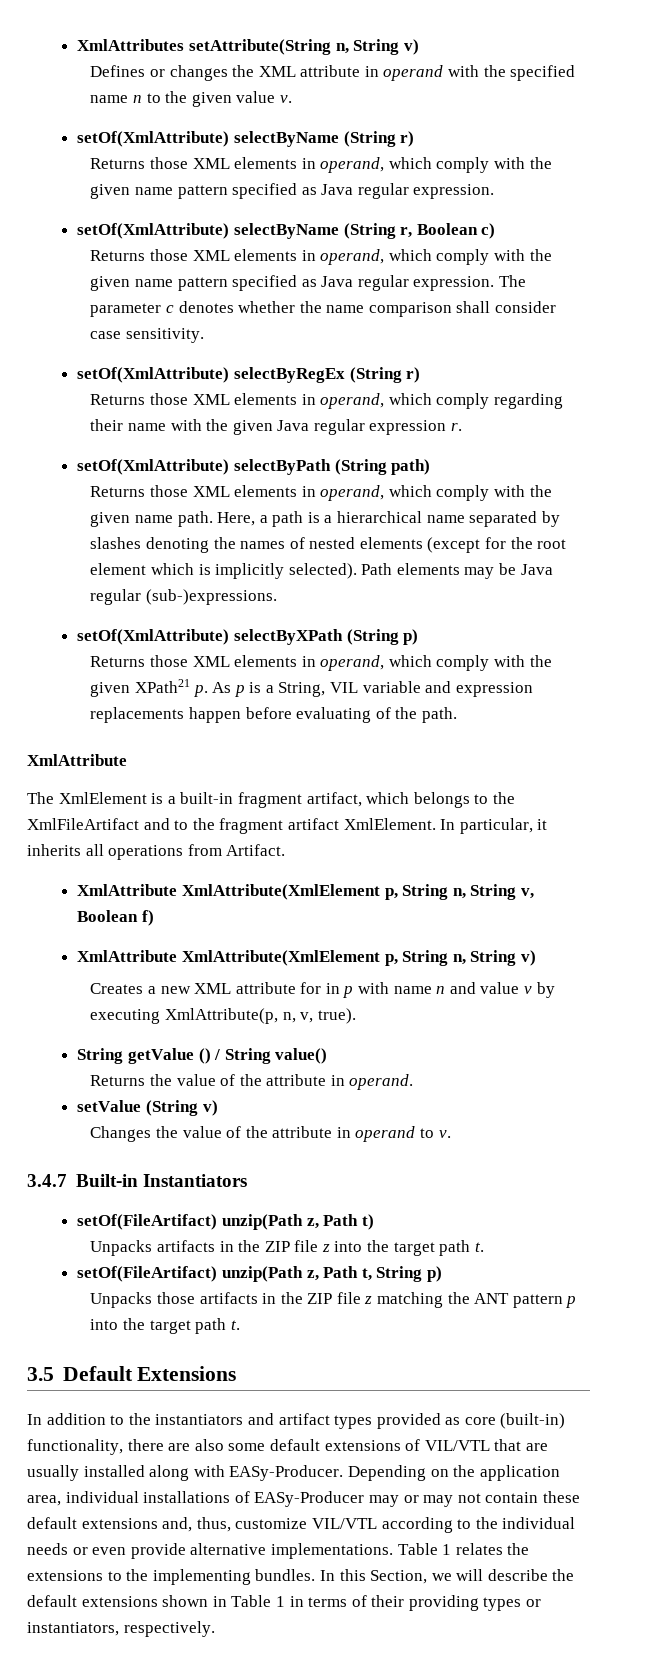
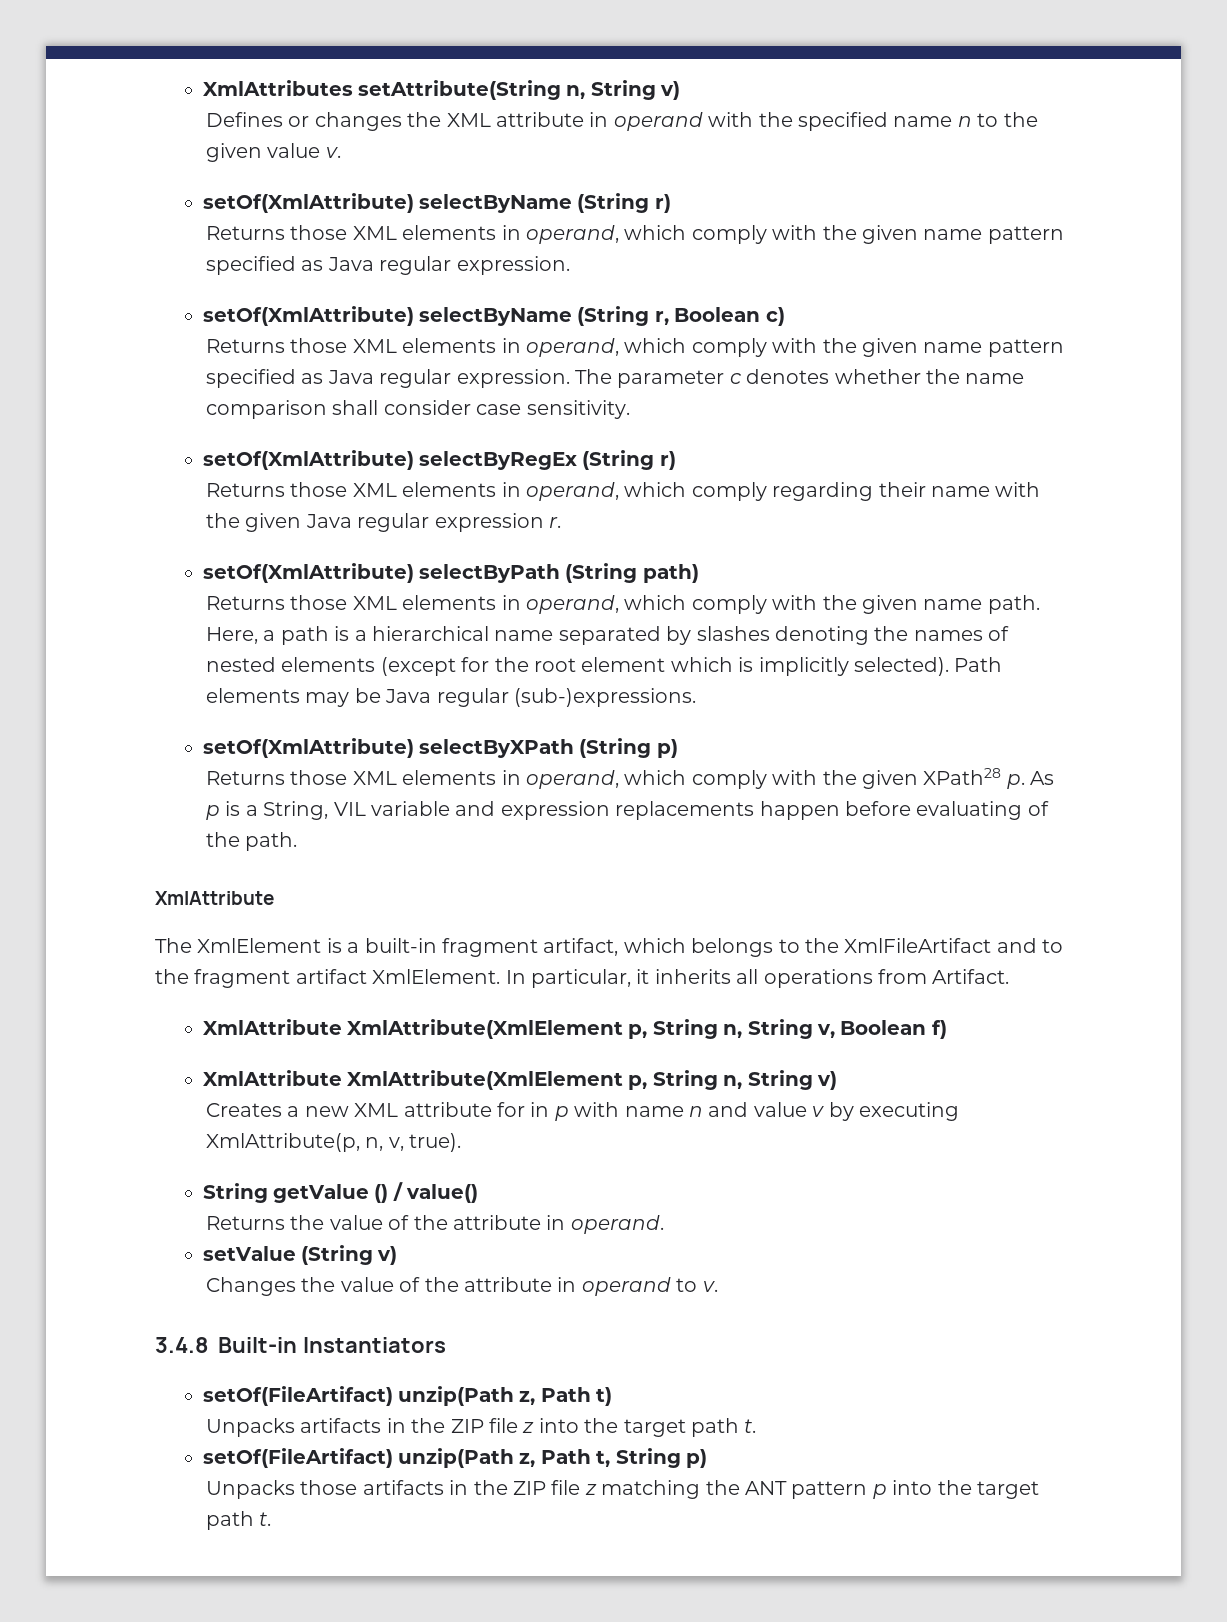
- Returns those XML elements in operand, which comply with the given XPath21 p. As p is a String, VIL variable and expression replacements happen before evaluating of the path.
+ Returns those XML elements in operand, which comply with the given XPath28 p. As p is a String, VIL variable and expression replacements happen before evaluating of the path.
- String getValue () / String value()
+ String getValue () / value()
- 3.4.7 Built-in Instantiators
+ 3.4.8 Built-in Instantiators
- 3.5 Default Extensions
- In addition to the instantiators and artifact types provided as core (built-in) functionality, there are also some default extensions of VIL/VTL that are usually installed along with EASy-Producer. Depending on the application area, individual installations of EASy-Producer may or may not contain these default extensions and, thus, customize VIL/VTL according to the individual needs or even provide alternative implementations. Table 1 relates the extensions to the implementing bundles. In this Section, we will describe the default extensions shown in Table 1 in terms of their providing types or instantiators, respectively.

